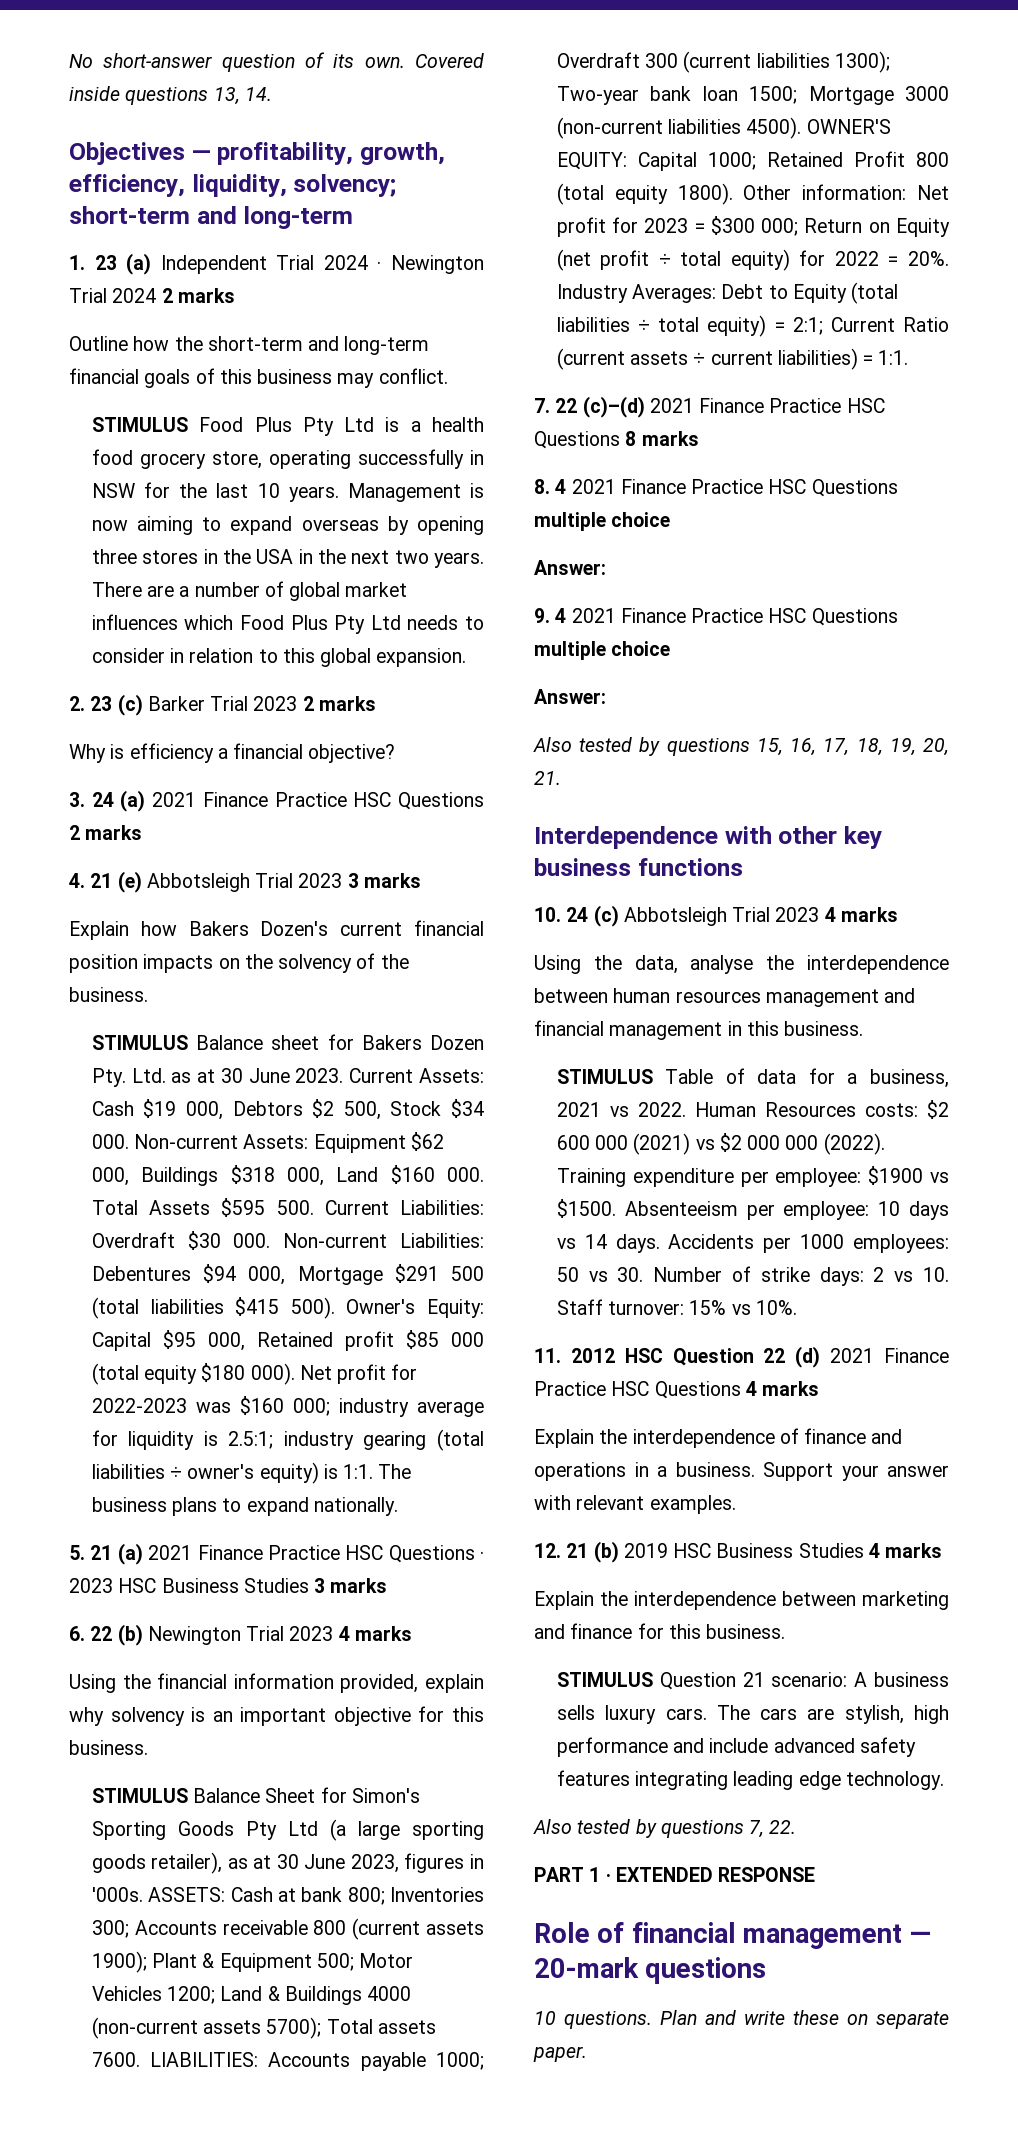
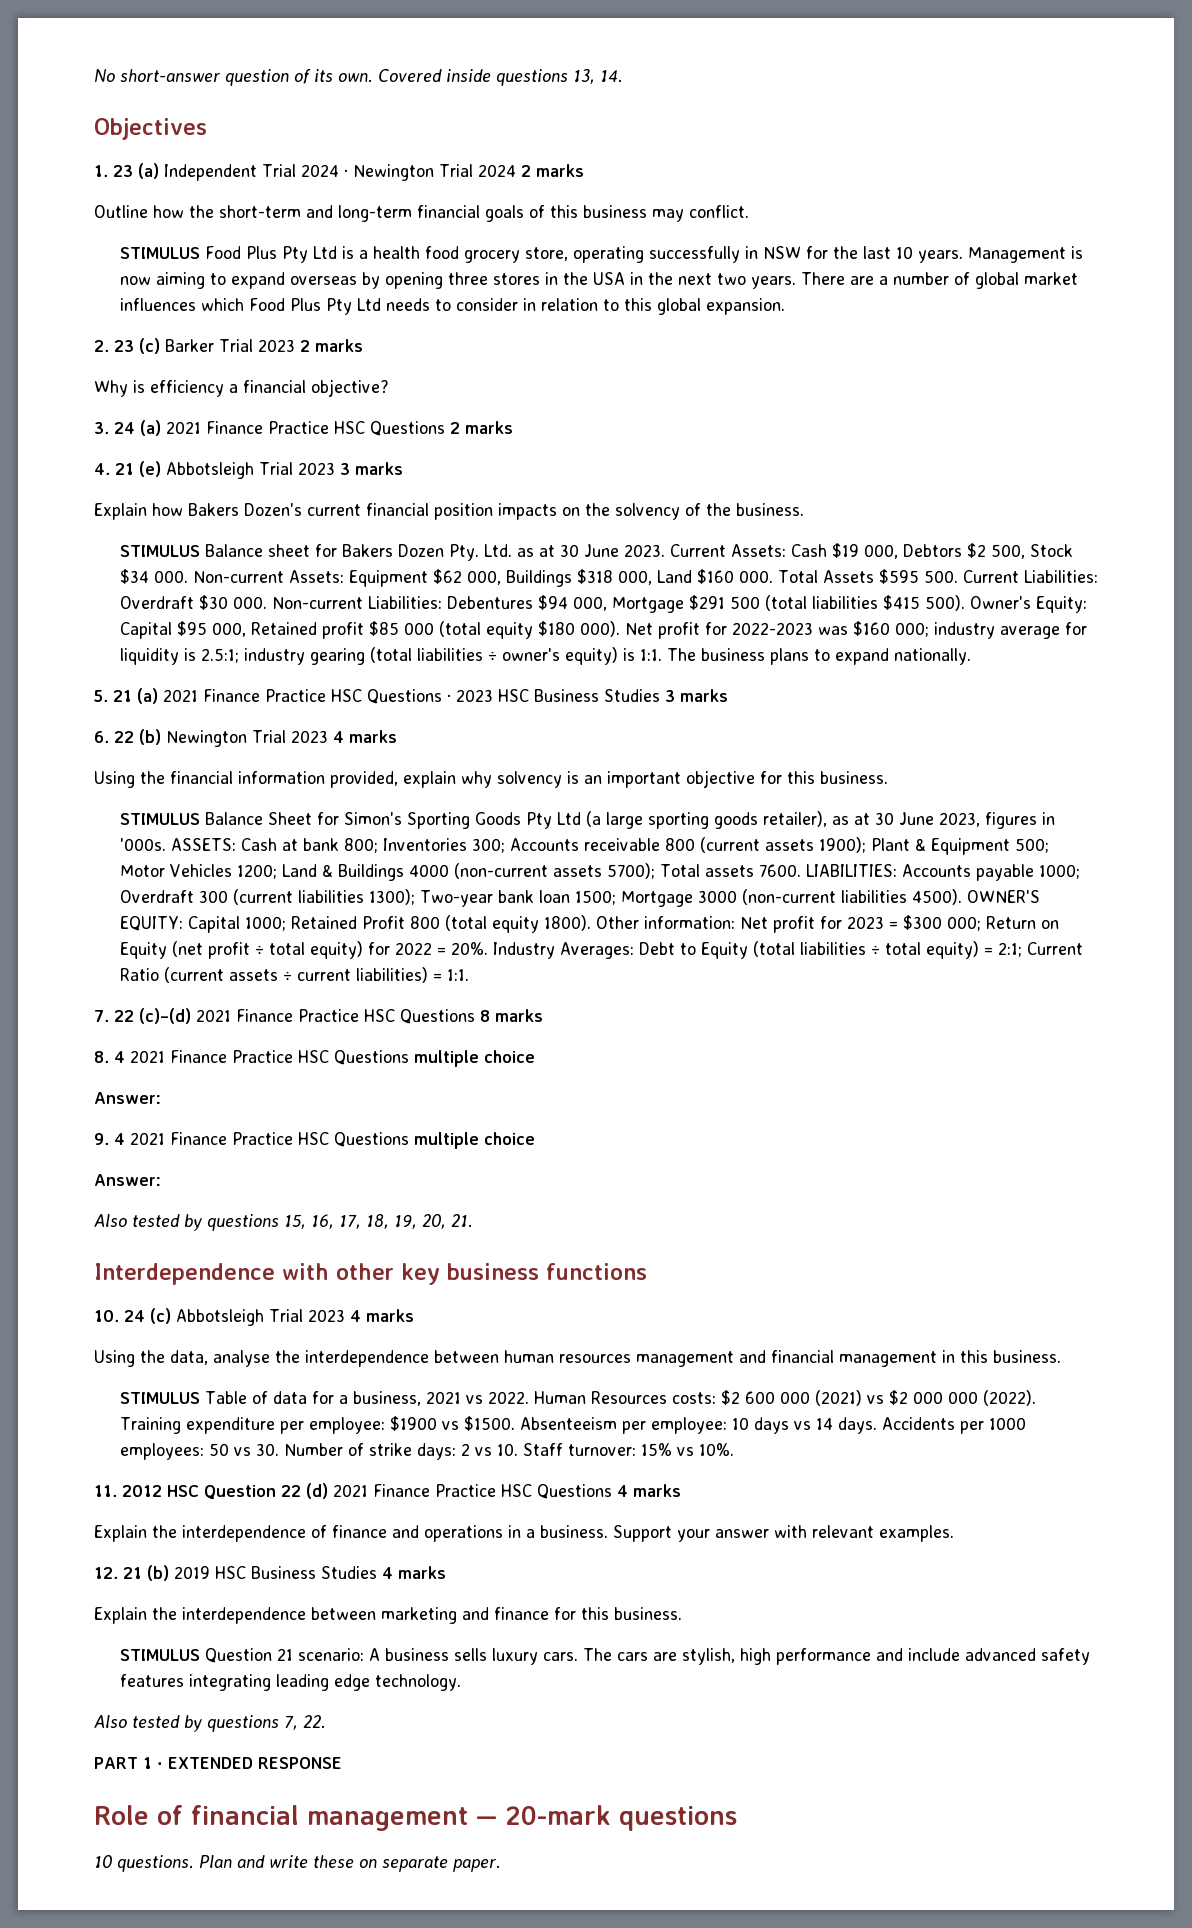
- Objectives — profitability, growth, efficiency, liquidity, solvency; short-term and long-term
+ Objectives

